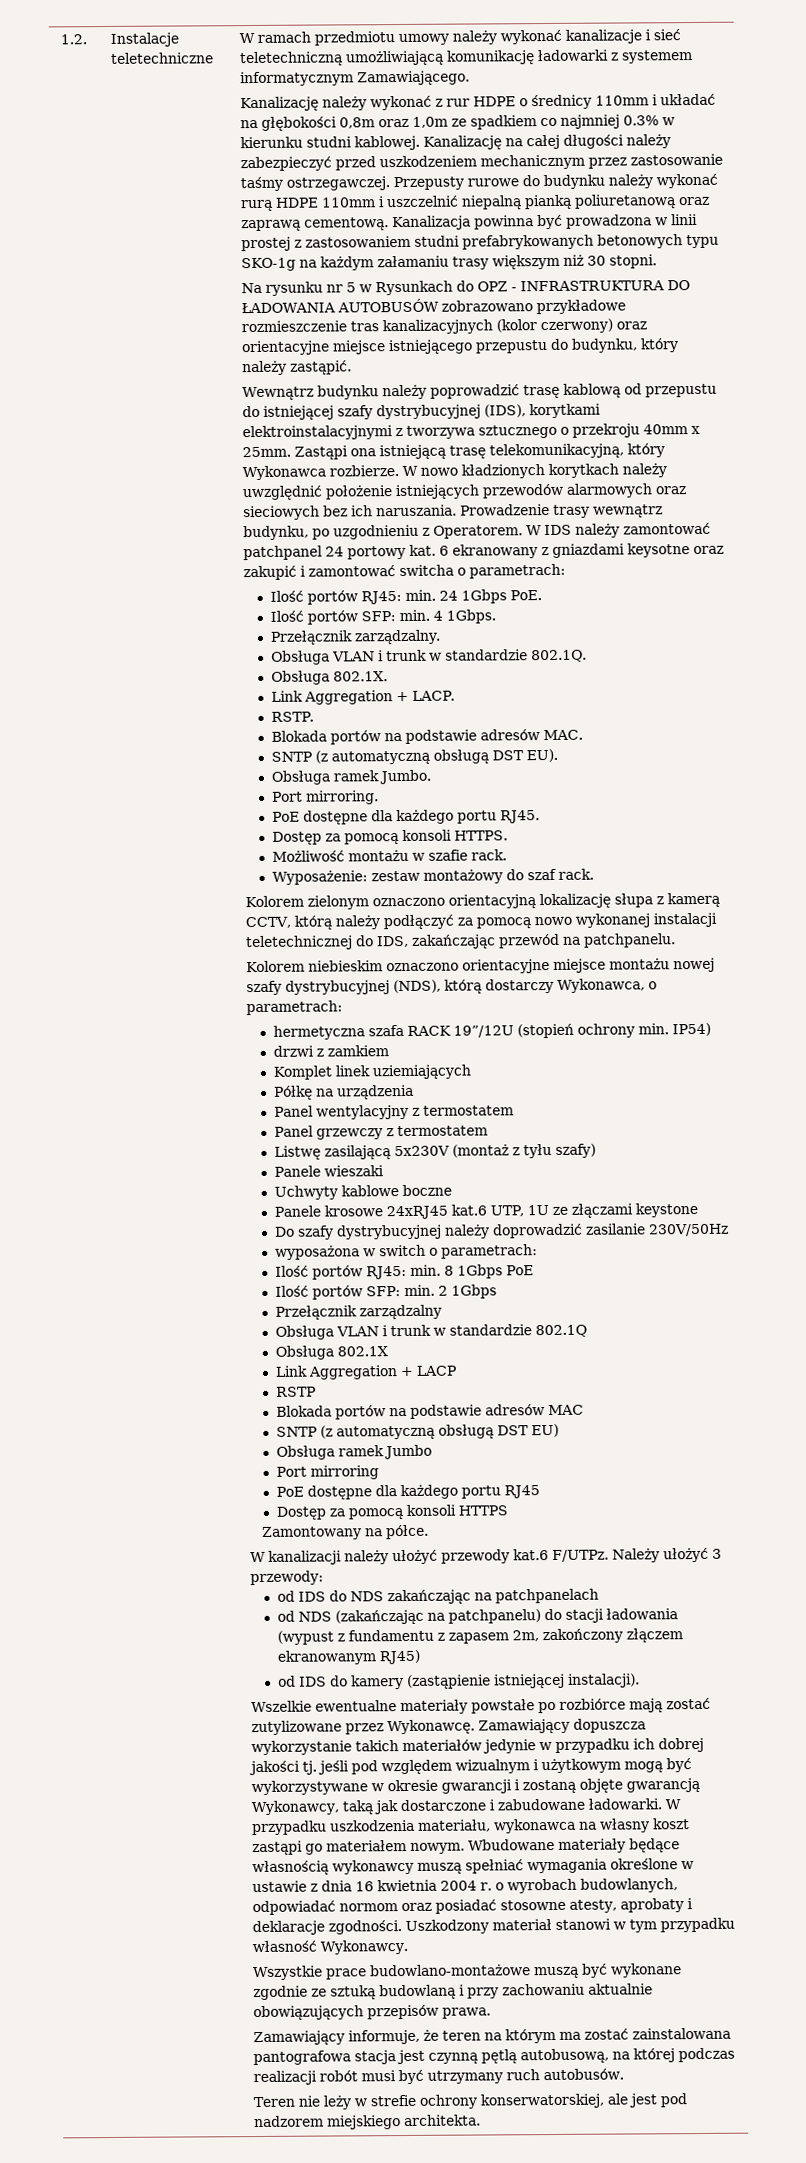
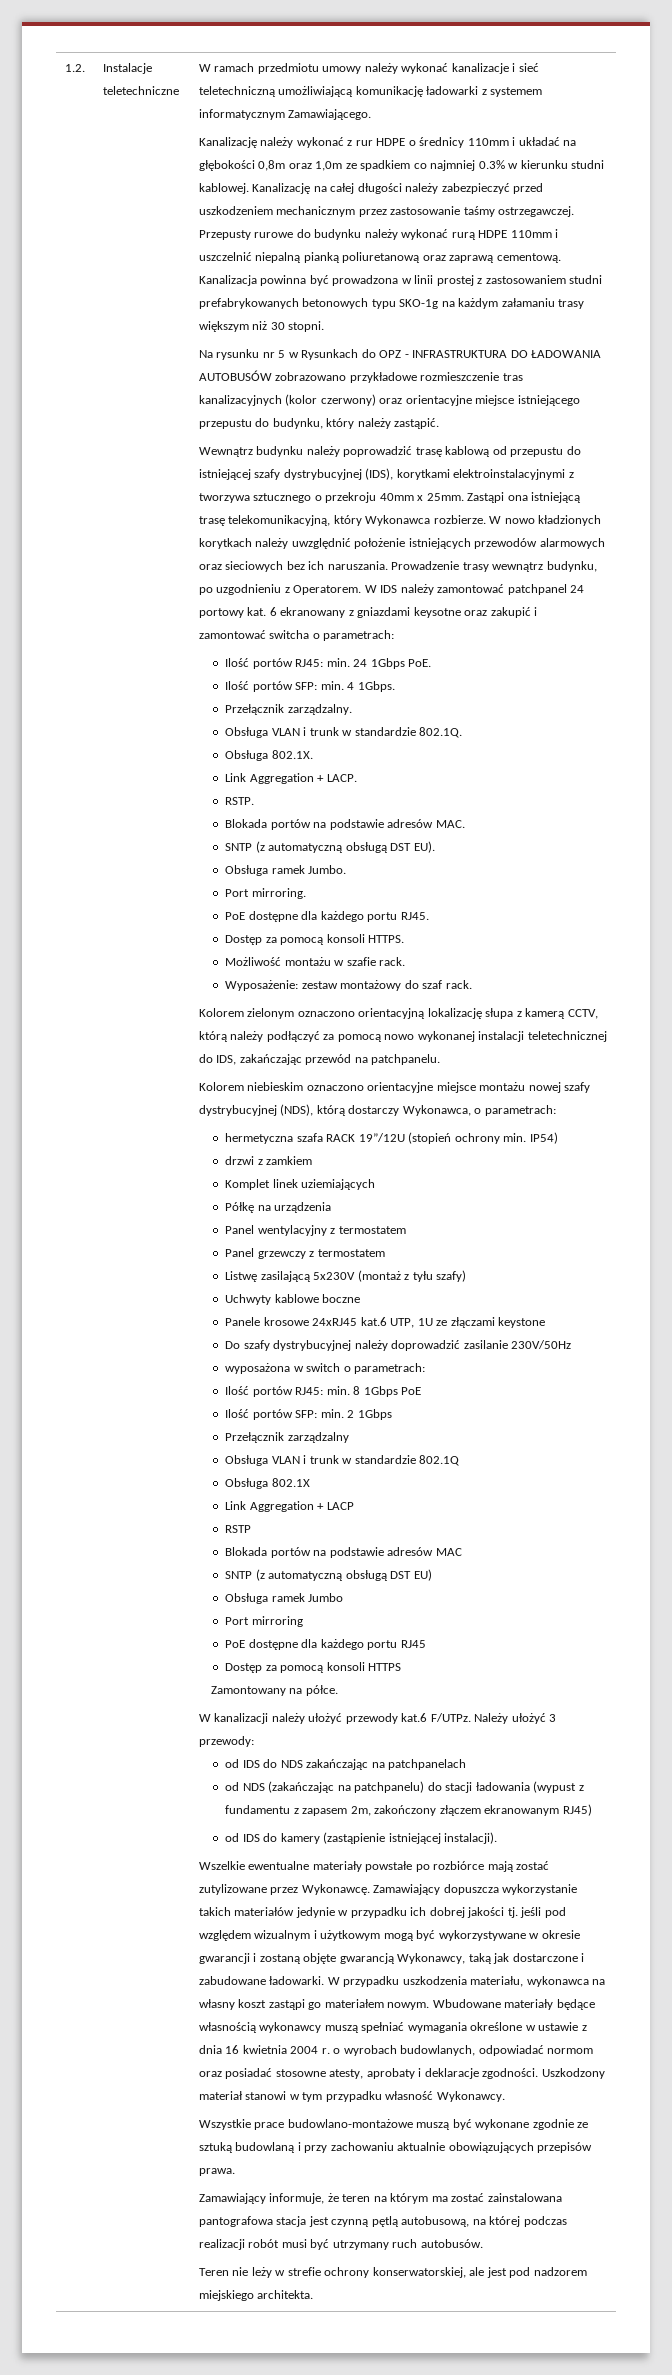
- Panele wieszaki

